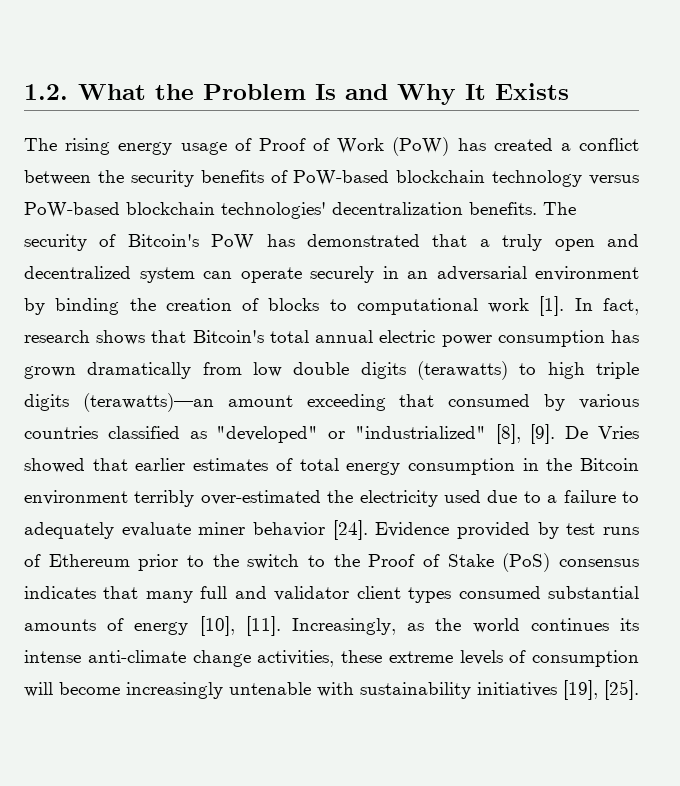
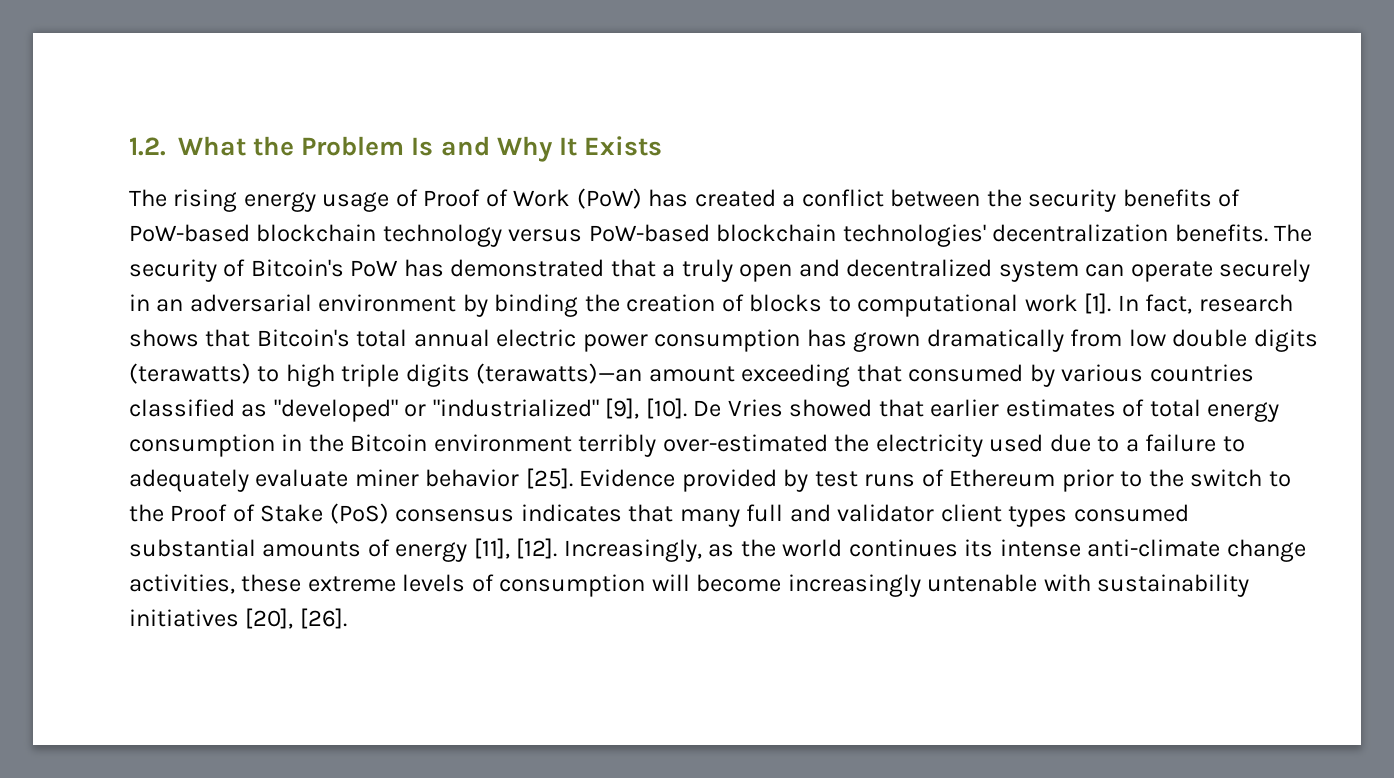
- In fact, research shows that Bitcoin's total annual electric power consumption has grown dramatically from low double digits (terawatts) to high triple digits (terawatts)—an amount exceeding that consumed by various countries classified as "developed" or "industrialized" [8], [9].
+ In fact, research shows that Bitcoin's total annual electric power consumption has grown dramatically from low double digits (terawatts) to high triple digits (terawatts)—an amount exceeding that consumed by various countries classified as "developed" or "industrialized" [9], [10].
- De Vries showed that earlier estimates of total energy consumption in the Bitcoin environment terribly over-estimated the electricity used due to a failure to adequately evaluate miner behavior [24].
+ De Vries showed that earlier estimates of total energy consumption in the Bitcoin environment terribly over-estimated the electricity used due to a failure to adequately evaluate miner behavior [25].
- Evidence provided by test runs of Ethereum prior to the switch to the Proof of Stake (PoS) consensus indicates that many full and validator client types consumed substantial amounts of energy [10], [11].
+ Evidence provided by test runs of Ethereum prior to the switch to the Proof of Stake (PoS) consensus indicates that many full and validator client types consumed substantial amounts of energy [11], [12].
- Increasingly, as the world continues its intense anti-climate change activities, these extreme levels of consumption will become increasingly untenable with sustainability initiatives [19], [25].
+ Increasingly, as the world continues its intense anti-climate change activities, these extreme levels of consumption will become increasingly untenable with sustainability initiatives [20], [26].

